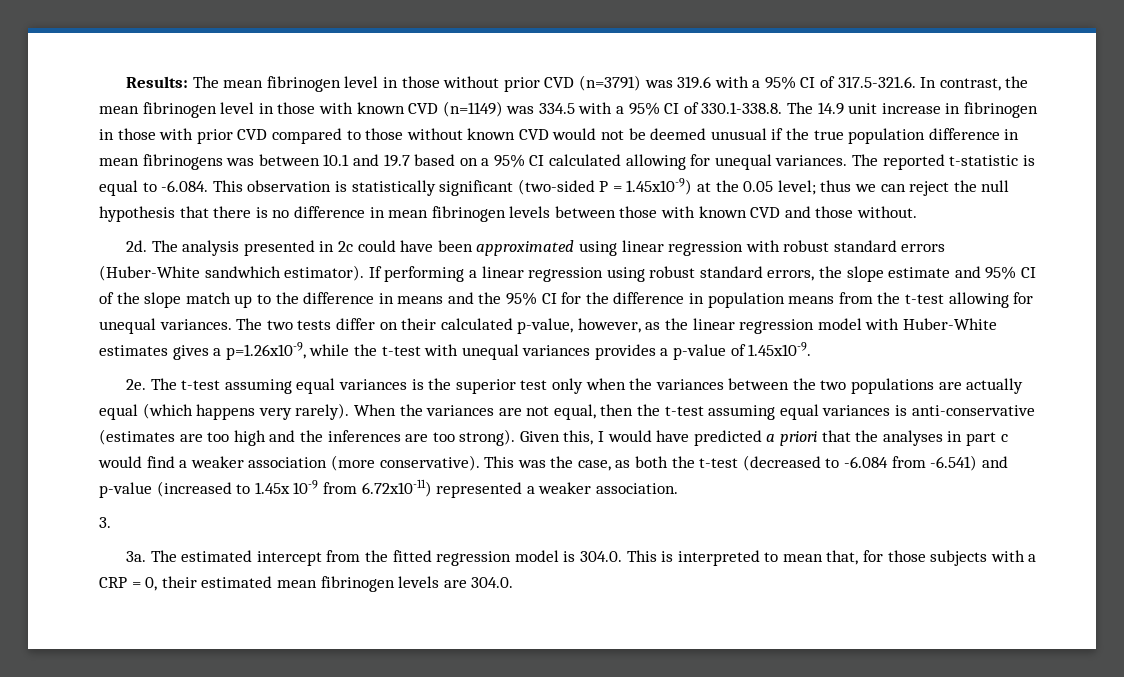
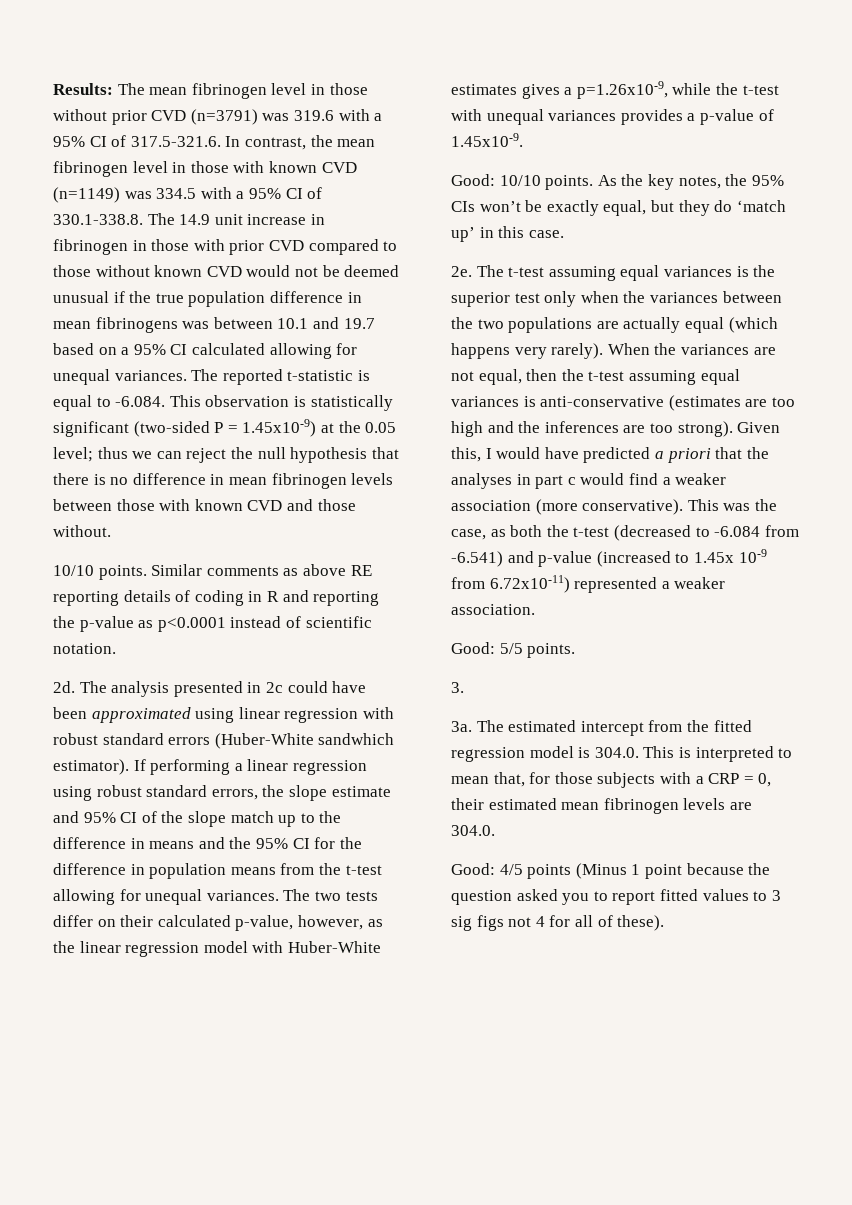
+ 10/10 points. Similar comments as above RE reporting details of coding in R and reporting the p-value as p<0.0001 instead of scientific notation.
+ Good: 10/10 points. As the key notes, the 95% CIs won’t be exactly equal, but they do ‘match up’ in this case.
+ Good: 5/5 points.
+ Good: 4/5 points (Minus 1 point because the question asked you to report fitted values to 3 sig figs not 4 for all of these).

